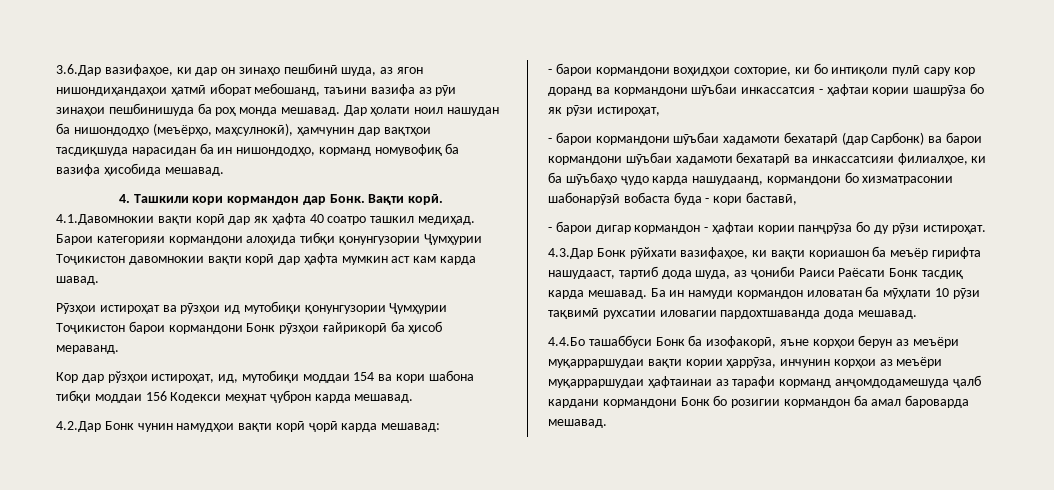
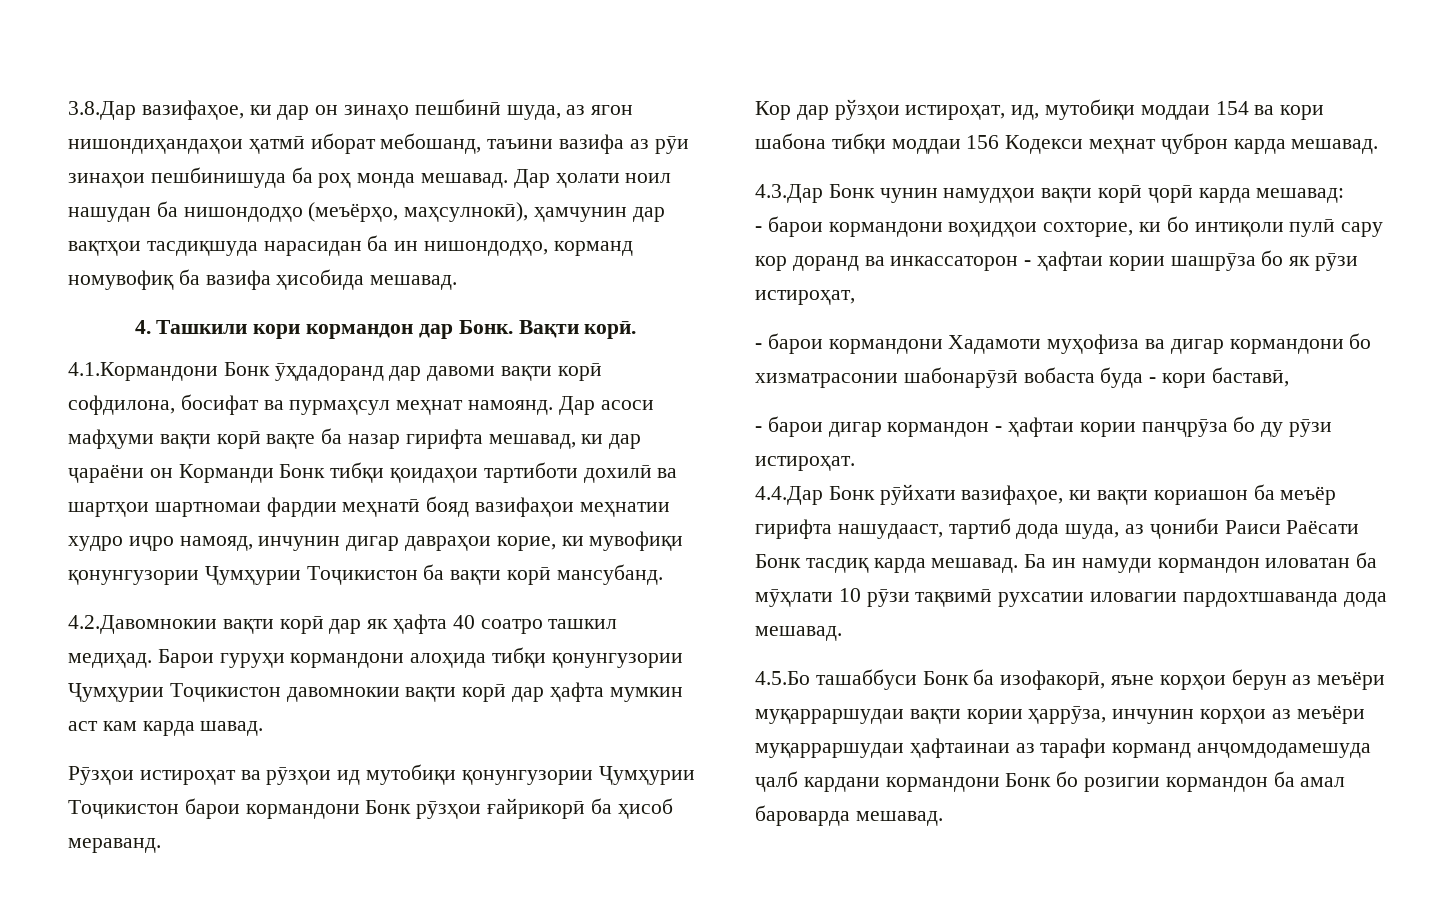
- 3.6.Дар вазифаҳое, ки дар он зинаҳо пешбинӣ шуда, аз ягон нишондиҳандаҳои ҳатмӣ иборат мебошанд, таъини вазифа аз рӯи зинаҳои пешбинишуда ба роҳ монда мешавад.
+ 3.8.Дар вазифаҳое, ки дар он зинаҳо пешбинӣ шуда, аз ягон нишондиҳандаҳои ҳатмӣ иборат мебошанд, таъини вазифа аз рӯи зинаҳои пешбинишуда ба роҳ монда мешавад.
- 4.1.Давомнокии вақти корӣ дар як ҳафта 40 соатро ташкил медиҳад.
+ 4.1.Кормандони Бонк ӯҳдадоранд дар давоми вақти корӣ софдилона, босифат ва пурмаҳсул меҳнат намоянд. Дар асоси мафҳуми вақти корӣ вақте ба назар гирифта мешавад, ки дар ҷараёни он Корманди Бонк тибқи қоидаҳои тартиботи дохилӣ ва шартҳои шартномаи фардии меҳнатӣ бояд вазифаҳои меҳнатии худро иҷро намояд, инчунин дигар давраҳои корие, ки мувофиқи қонунгузории Ҷумҳурии Тоҷикистон ба вақти корӣ мансубанд.
+ 4.2.Давомнокии вақти корӣ дар як ҳафта 40 соатро ташкил медиҳад.
- Барои категорияи кормандони алоҳида тибқи қонунгузории Ҷумҳурии Тоҷикистон давомнокии вақти корӣ дар ҳафта мумкин аст кам карда шавад.
+ Барои гуруҳи кормандони алоҳида тибқи қонунгузории Ҷумҳурии Тоҷикистон давомнокии вақти корӣ дар ҳафта мумкин аст кам карда шавад.
- 4.2.Дар Бонк чунин намудҳои вақти корӣ ҷорӣ карда мешавад:
+ 4.3.Дар Бонк чунин намудҳои вақти корӣ ҷорӣ карда мешавад:
- - барои кормандони воҳидҳои сохторие, ки бо интиқоли пулӣ сару кор доранд ва кормандони шӯъбаи инкассатсия - ҳафтаи кории шашрӯза бо як рӯзи истироҳат,
+ - барои кормандони воҳидҳои сохторие, ки бо интиқоли пулӣ сару кор доранд ва инкассаторон - ҳафтаи кории шашрӯза бо як рӯзи истироҳат,
- - барои кормандони шӯъбаи хадамоти бехатарӣ (дар Сарбонк) ва барои кормандони шӯъбаи хадамоти бехатарӣ ва инкассатсияи филиалҳое, ки ба шӯъбаҳо ҷудо карда нашудаанд, кормандони бо хизматрасонии шабонарӯзӣ вобаста буда - кори баставӣ,
+ - барои кормандони Хадамоти муҳофиза ва дигар кормандони бо хизматрасонии шабонарӯзӣ вобаста буда - кори баставӣ,
- 4.3.Дар Бонк рӯйхати вазифаҳое, ки вақти кориашон ба меъёр гирифта нашудааст, тартиб дода шуда, аз ҷониби Раиси Раёсати Бонк тасдиқ карда мешавад.
+ 4.4.Дар Бонк рӯйхати вазифаҳое, ки вақти кориашон ба меъёр гирифта нашудааст, тартиб дода шуда, аз ҷониби Раиси Раёсати Бонк тасдиқ карда мешавад.
- 4.4.Бо ташаббуси Бонк ба изофакорӣ, яъне корҳои берун аз меъёри муқарраршудаи вақти кории ҳаррӯза, инчунин корҳои аз меъёри муқарраршудаи ҳафтаинаи аз тарафи корманд анҷомдодамешуда ҷалб кардани кормандони Бонк бо розигии кормандон ба амал бароварда мешавад.
+ 4.5.Бо ташаббуси Бонк ба изофакорӣ, яъне корҳои берун аз меъёри муқарраршудаи вақти кории ҳаррӯза, инчунин корҳои аз меъёри муқарраршудаи ҳафтаинаи аз тарафи корманд анҷомдодамешуда ҷалб кардани кормандони Бонк бо розигии кормандон ба амал бароварда мешавад.

